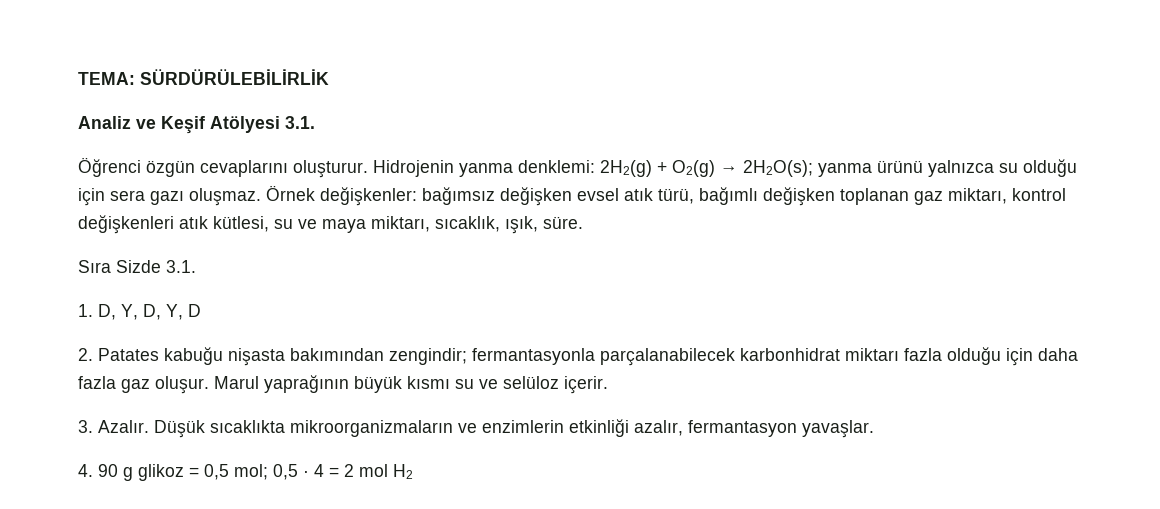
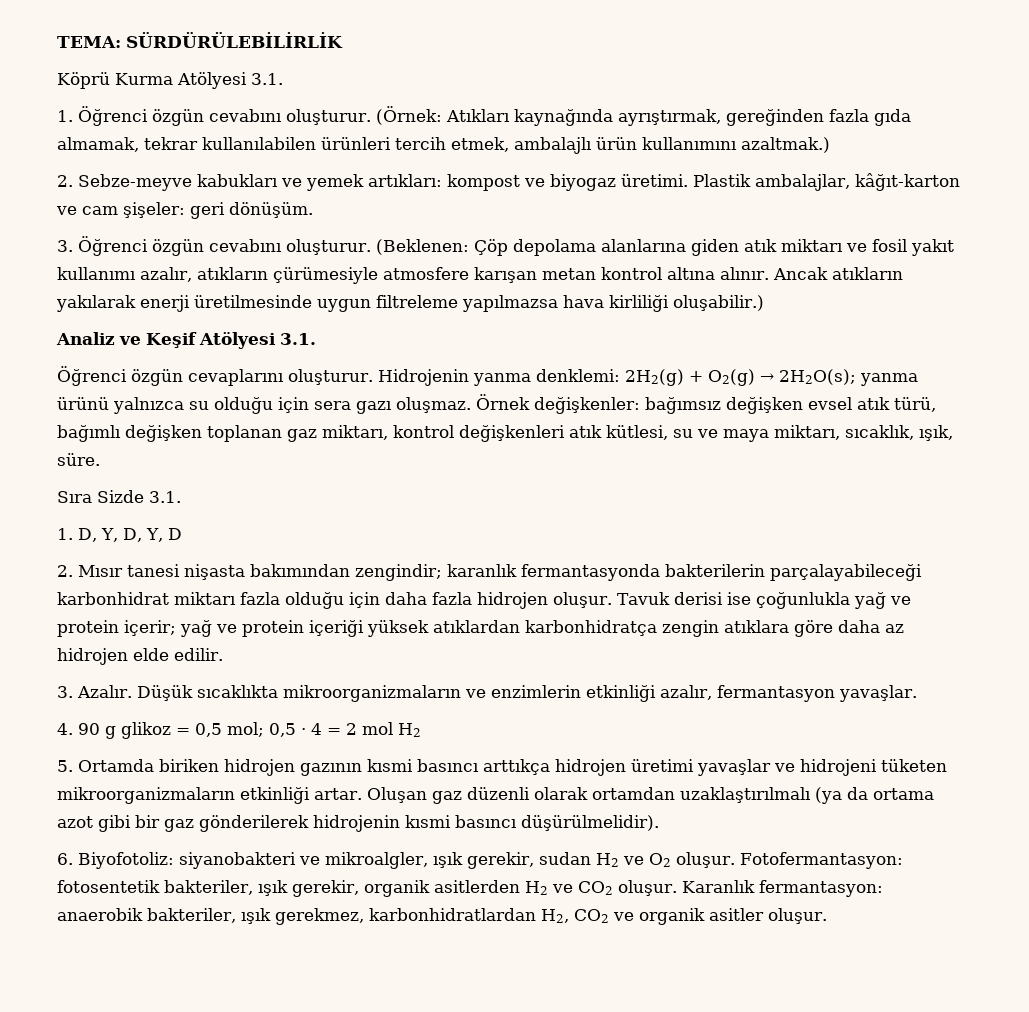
+ Köprü Kurma Atölyesi 3.1.
+ 1. Öğrenci özgün cevabını oluşturur. (Örnek: Atıkları kaynağında ayrıştırmak, gereğinden fazla gıda almamak, tekrar kullanılabilen ürünleri tercih etmek, ambalajlı ürün kullanımını azaltmak.)
+ 2. Sebze-meyve kabukları ve yemek artıkları: kompost ve biyogaz üretimi. Plastik ambalajlar, kâğıt-karton ve cam şişeler: geri dönüşüm.
+ 3. Öğrenci özgün cevabını oluşturur. (Beklenen: Çöp depolama alanlarına giden atık miktarı ve fosil yakıt kullanımı azalır, atıkların çürümesiyle atmosfere karışan metan kontrol altına alınır. Ancak atıkların yakılarak enerji üretilmesinde uygun filtreleme yapılmazsa hava kirliliği oluşabilir.)
- 2. Patates kabuğu nişasta bakımından zengindir; fermantasyonla parçalanabilecek karbonhidrat miktarı fazla olduğu için daha fazla gaz oluşur. Marul yaprağının büyük kısmı su ve selüloz içerir.
+ 2. Mısır tanesi nişasta bakımından zengindir; karanlık fermantasyonda bakterilerin parçalayabileceği karbonhidrat miktarı fazla olduğu için daha fazla hidrojen oluşur. Tavuk derisi ise çoğunlukla yağ ve protein içerir; yağ ve protein içeriği yüksek atıklardan karbonhidratça zengin atıklara göre daha az hidrojen elde edilir.
+ 5. Ortamda biriken hidrojen gazının kısmi basıncı arttıkça hidrojen üretimi yavaşlar ve hidrojeni tüketen mikroorganizmaların etkinliği artar. Oluşan gaz düzenli olarak ortamdan uzaklaştırılmalı (ya da ortama azot gibi bir gaz gönderilerek hidrojenin kısmi basıncı düşürülmelidir).
+ 6. Biyofotoliz: siyanobakteri ve mikroalgler, ışık gerekir, sudan H2 ve O2 oluşur. Fotofermantasyon: fotosentetik bakteriler, ışık gerekir, organik asitlerden H2 ve CO2 oluşur. Karanlık fermantasyon: anaerobik bakteriler, ışık gerekmez, karbonhidratlardan H2, CO2 ve organik asitler oluşur.

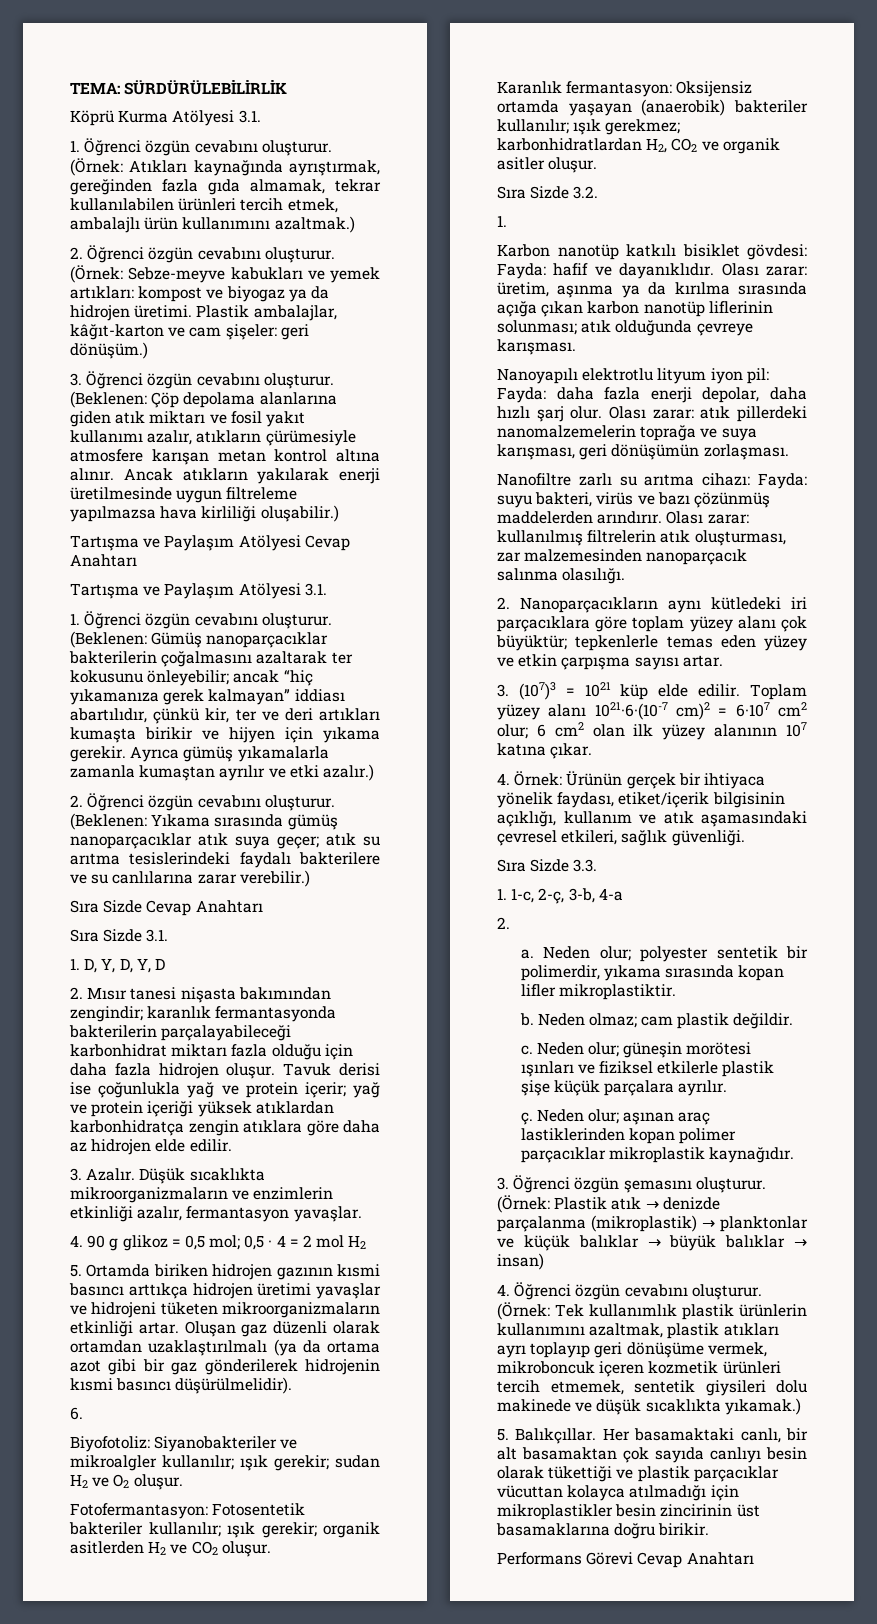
- 2. Sebze-meyve kabukları ve yemek artıkları: kompost ve biyogaz üretimi.
+ 2. Öğrenci özgün cevabını oluşturur. (Örnek: Sebze-meyve kabukları ve yemek artıkları: kompost ve biyogaz ya da hidrojen üretimi.
- Plastik ambalajlar, kâğıt-karton ve cam şişeler: geri dönüşüm.
+ Plastik ambalajlar, kâğıt-karton ve cam şişeler: geri dönüşüm.)
- Analiz ve Keşif Atölyesi 3.1.
- Öğrenci özgün cevaplarını oluşturur. Hidrojenin yanma denklemi: 2H2(g) + O2(g) → 2H2O(s); yanma ürünü yalnızca su olduğu için sera gazı oluşmaz. Örnek değişkenler: bağımsız değişken evsel atık türü, bağımlı değişken toplanan gaz miktarı, kontrol değişkenleri atık kütlesi, su ve maya miktarı, sıcaklık, ışık, süre.
+ Tartışma ve Paylaşım Atölyesi Cevap Anahtarı
+ Tartışma ve Paylaşım Atölyesi 3.1.
+ 1. Öğrenci özgün cevabını oluşturur. (Beklenen: Gümüş nanoparçacıklar bakterilerin çoğalmasını azaltarak ter kokusunu önleyebilir; ancak “hiç yıkamanıza gerek kalmayan” iddiası abartılıdır, çünkü kir, ter ve deri artıkları kumaşta birikir ve hijyen için yıkama gerekir. Ayrıca gümüş yıkamalarla zamanla kumaştan ayrılır ve etki azalır.)
+ 2. Öğrenci özgün cevabını oluşturur. (Beklenen: Yıkama sırasında gümüş nanoparçacıklar atık suya geçer; atık su arıtma tesislerindeki faydalı bakterilere ve su canlılarına zarar verebilir.)
+ Sıra Sizde Cevap Anahtarı
- 6. Biyofotoliz: siyanobakteri ve mikroalgler, ışık gerekir, sudan H2 ve O2 oluşur. Fotofermantasyon: fotosentetik bakteriler, ışık gerekir, organik asitlerden H2 ve CO2 oluşur. Karanlık fermantasyon: anaerobik bakteriler, ışık gerekmez, karbonhidratlardan H2, CO2 ve organik asitler oluşur.
+ 6.
+ Biyofotoliz: Siyanobakteriler ve mikroalgler kullanılır; ışık gerekir; sudan H2 ve O2 oluşur.
+ Fotofermantasyon: Fotosentetik bakteriler kullanılır; ışık gerekir; organik asitlerden H2 ve CO2 oluşur.
+ Karanlık fermantasyon: Oksijensiz ortamda yaşayan (anaerobik) bakteriler kullanılır; ışık gerekmez; karbonhidratlardan H2, CO2 ve organik asitler oluşur.
+ Sıra Sizde 3.2.
+ 1.
+ Karbon nanotüp katkılı bisiklet gövdesi: Fayda: hafif ve dayanıklıdır. Olası zarar: üretim, aşınma ya da kırılma sırasında açığa çıkan karbon nanotüp liflerinin solunması; atık olduğunda çevreye karışması.
+ Nanoyapılı elektrotlu lityum iyon pil: Fayda: daha fazla enerji depolar, daha hızlı şarj olur. Olası zarar: atık pillerdeki nanomalzemelerin toprağa ve suya karışması, geri dönüşümün zorlaşması.
+ Nanofiltre zarlı su arıtma cihazı: Fayda: suyu bakteri, virüs ve bazı çözünmüş maddelerden arındırır. Olası zarar: kullanılmış filtrelerin atık oluşturması, zar malzemesinden nanoparçacık salınma olasılığı.
+ 2. Nanoparçacıkların aynı kütledeki iri parçacıklara göre toplam yüzey alanı çok büyüktür; tepkenlerle temas eden yüzey ve etkin çarpışma sayısı artar.
+ 3. (107)3 = 1021 küp elde edilir. Toplam yüzey alanı 1021·6·(10-7 cm)2 = 6·107 cm2 olur; 6 cm2 olan ilk yüzey alanının 107 katına çıkar.
+ 4. Örnek: Ürünün gerçek bir ihtiyaca yönelik faydası, etiket/içerik bilgisinin açıklığı, kullanım ve atık aşamasındaki çevresel etkileri, sağlık güvenliği.
+ Sıra Sizde 3.3.
+ 1. 1-c, 2-ç, 3-b, 4-a
+ 2.
+ a. Neden olur; polyester sentetik bir polimerdir, yıkama sırasında kopan lifler mikroplastiktir.
+ b. Neden olmaz; cam plastik değildir.
+ c. Neden olur; güneşin morötesi ışınları ve fiziksel etkilerle plastik şişe küçük parçalara ayrılır.
+ ç. Neden olur; aşınan araç lastiklerinden kopan polimer parçacıklar mikroplastik kaynağıdır.
+ 3. Öğrenci özgün şemasını oluşturur. (Örnek: Plastik atık → denizde parçalanma (mikroplastik) → planktonlar ve küçük balıklar → büyük balıklar → insan)
+ 4. Öğrenci özgün cevabını oluşturur. (Örnek: Tek kullanımlık plastik ürünlerin kullanımını azaltmak, plastik atıkları ayrı toplayıp geri dönüşüme vermek, mikroboncuk içeren kozmetik ürünleri tercih etmemek, sentetik giysileri dolu makinede ve düşük sıcaklıkta yıkamak.)
+ 5. Balıkçıllar. Her basamaktaki canlı, bir alt basamaktan çok sayıda canlıyı besin olarak tükettiği ve plastik parçacıklar vücuttan kolayca atılmadığı için mikroplastikler besin zincirinin üst basamaklarına doğru birikir.
+ Performans Görevi Cevap Anahtarı

